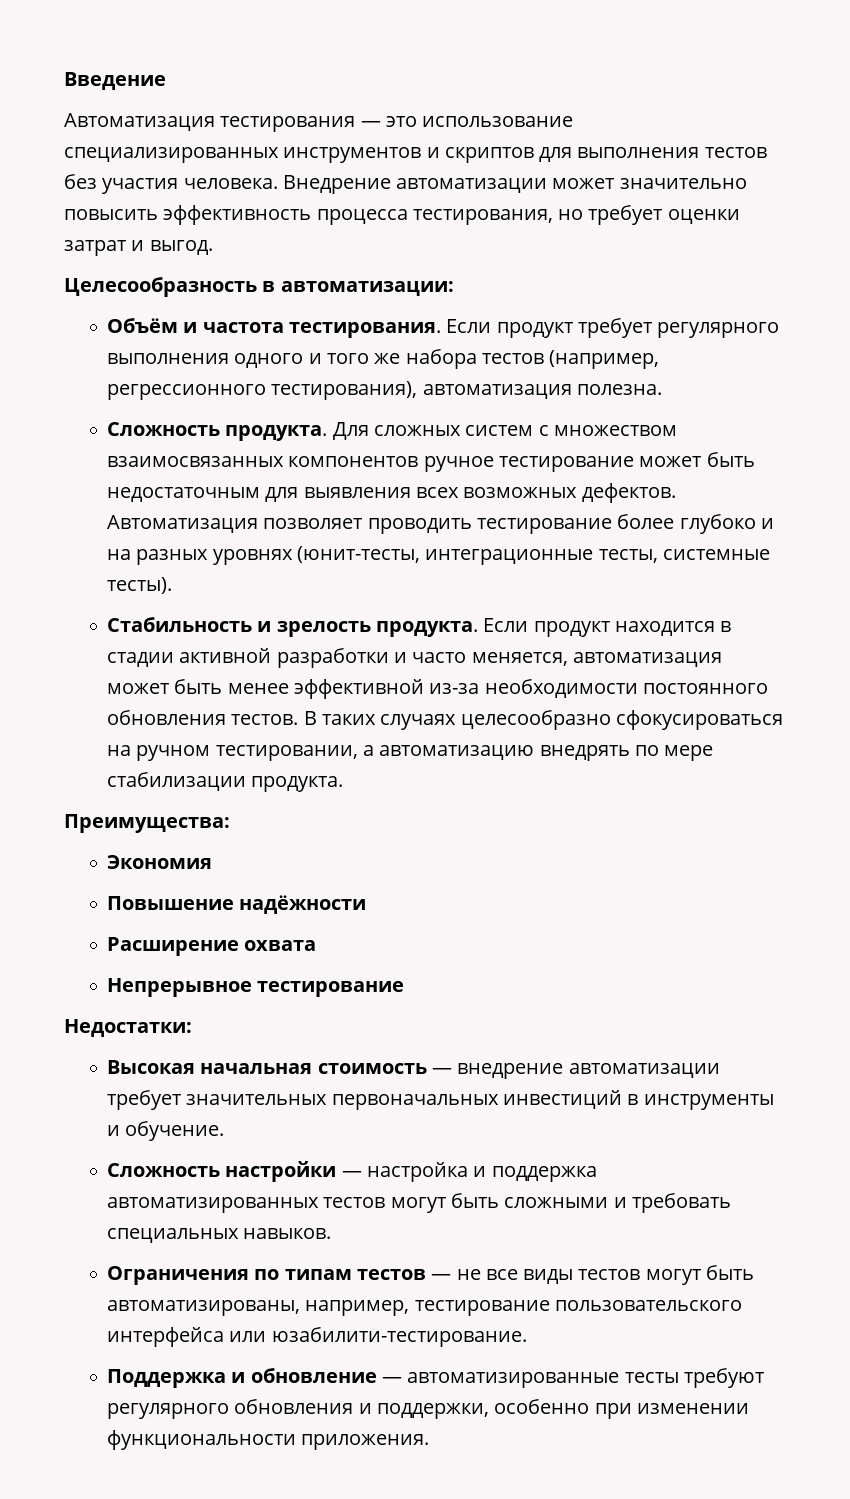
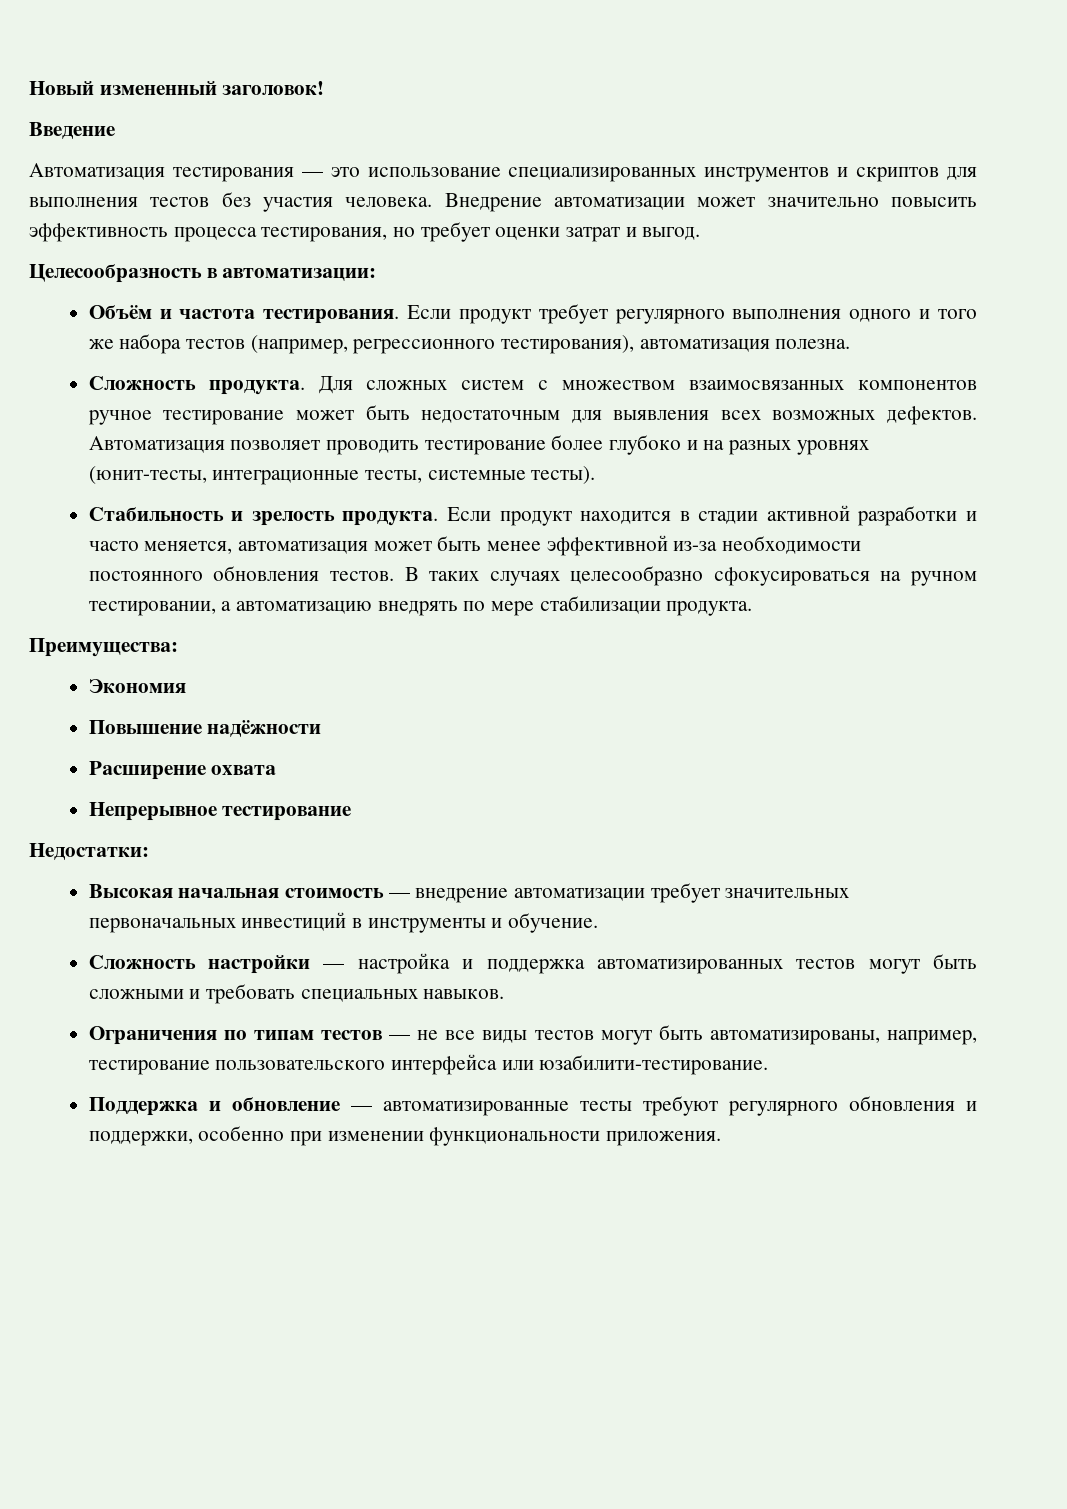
+ Новый измененный заголовок!

